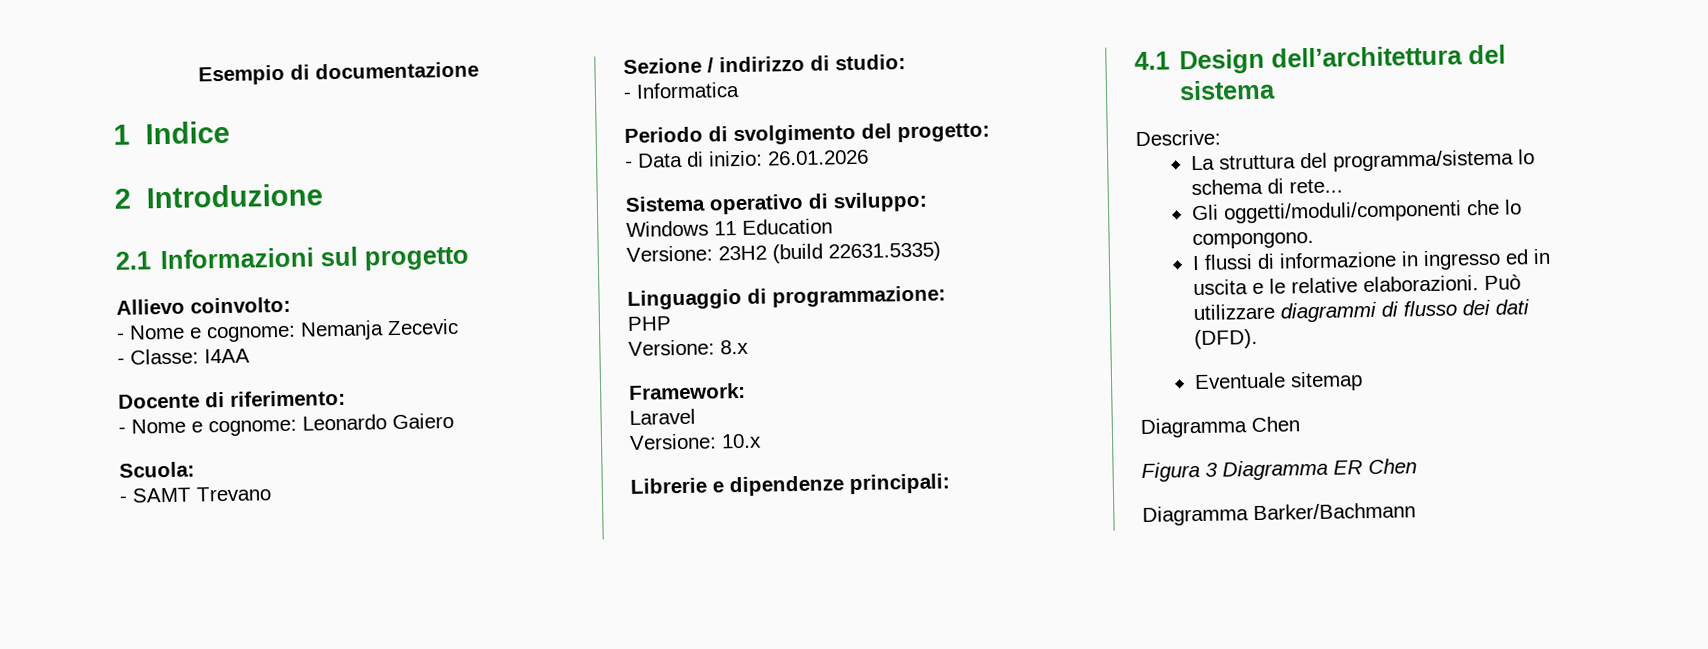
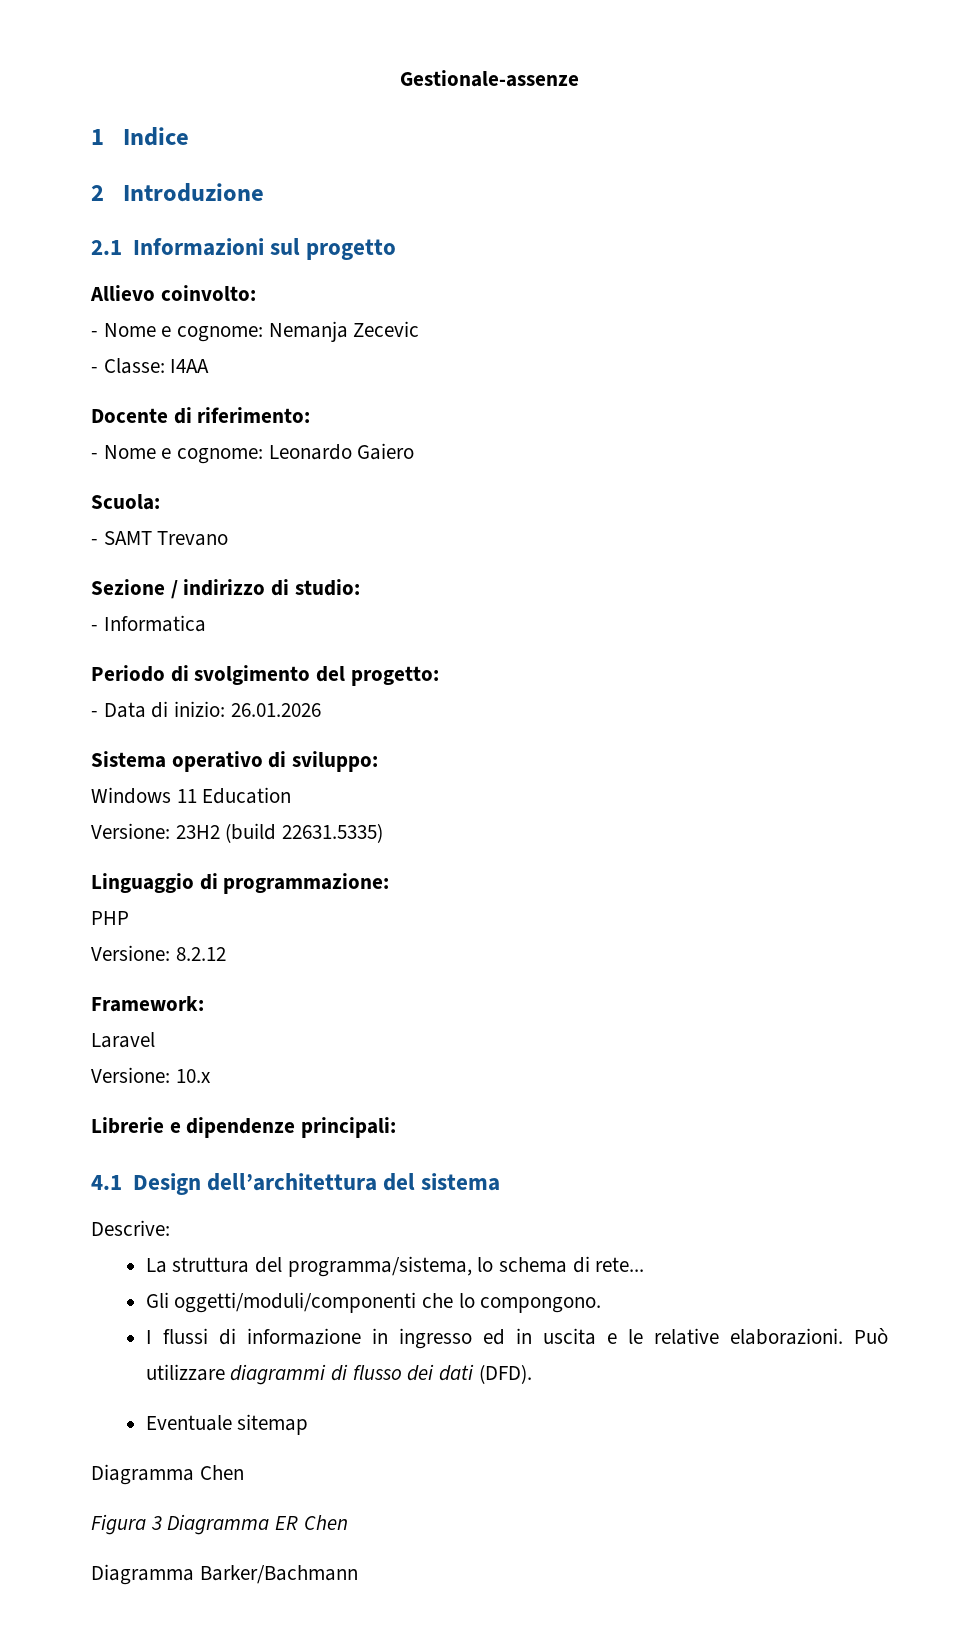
- Esempio di documentazione
+ Gestionale-assenze
- Versione: 8.x
+ Versione: 8.2.12
- La struttura del programma/sistema lo schema di rete...
+ La struttura del programma/sistema, lo schema di rete...

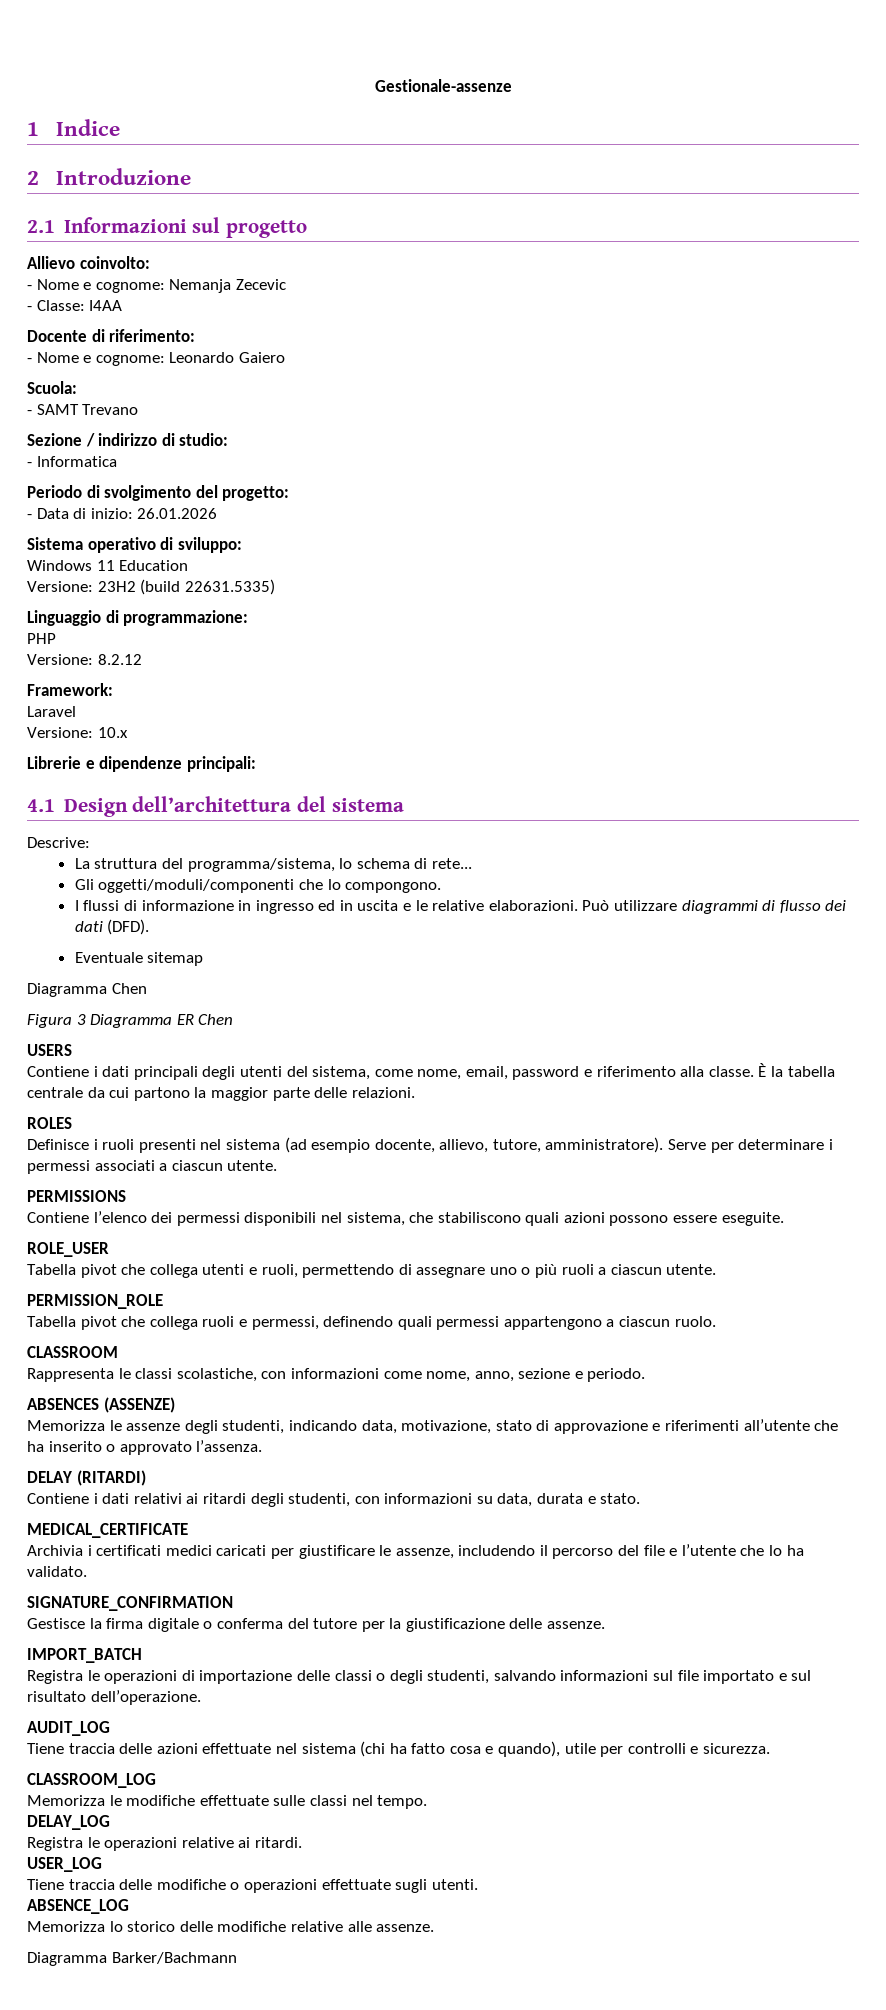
+ USERS
+ Contiene i dati principali degli utenti del sistema, come nome, email, password e riferimento alla classe. È la tabella centrale da cui partono la maggior parte delle relazioni.
+ ROLES
+ Definisce i ruoli presenti nel sistema (ad esempio docente, allievo, tutore, amministratore). Serve per determinare i permessi associati a ciascun utente.
+ PERMISSIONS
+ Contiene l’elenco dei permessi disponibili nel sistema, che stabiliscono quali azioni possono essere eseguite.
+ ROLE_USER
+ Tabella pivot che collega utenti e ruoli, permettendo di assegnare uno o più ruoli a ciascun utente.
+ PERMISSION_ROLE
+ Tabella pivot che collega ruoli e permessi, definendo quali permessi appartengono a ciascun ruolo.
+ CLASSROOM
+ Rappresenta le classi scolastiche, con informazioni come nome, anno, sezione e periodo.
+ ABSENCES (ASSENZE)
+ Memorizza le assenze degli studenti, indicando data, motivazione, stato di approvazione e riferimenti all’utente che ha inserito o approvato l’assenza.
+ DELAY (RITARDI)
+ Contiene i dati relativi ai ritardi degli studenti, con informazioni su data, durata e stato.
+ MEDICAL_CERTIFICATE
+ Archivia i certificati medici caricati per giustificare le assenze, includendo il percorso del file e l’utente che lo ha validato.
+ SIGNATURE_CONFIRMATION
+ Gestisce la firma digitale o conferma del tutore per la giustificazione delle assenze.
+ IMPORT_BATCH
+ Registra le operazioni di importazione delle classi o degli studenti, salvando informazioni sul file importato e sul risultato dell’operazione.
+ AUDIT_LOG
+ Tiene traccia delle azioni effettuate nel sistema (chi ha fatto cosa e quando), utile per controlli e sicurezza.
+ CLASSROOM_LOG
+ Memorizza le modifiche effettuate sulle classi nel tempo.
+ DELAY_LOG
+ Registra le operazioni relative ai ritardi.
+ USER_LOG
+ Tiene traccia delle modifiche o operazioni effettuate sugli utenti.
+ ABSENCE_LOG
+ Memorizza lo storico delle modifiche relative alle assenze.

